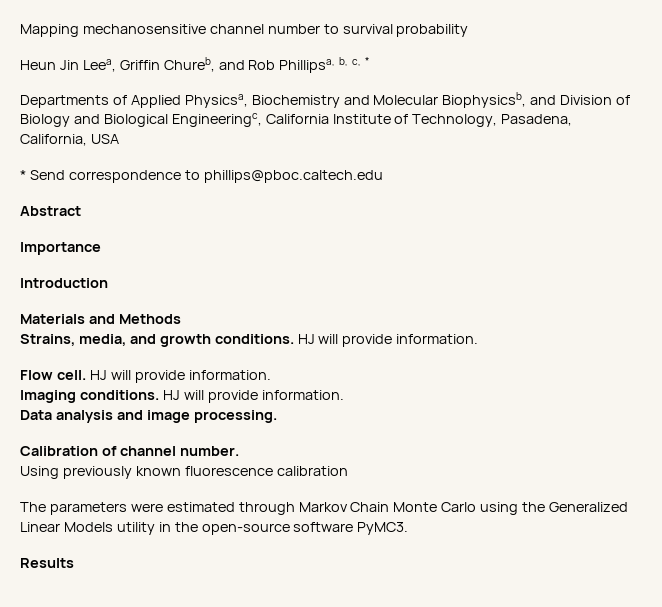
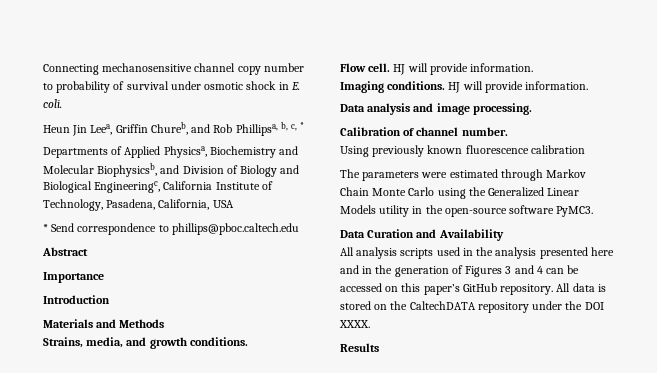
- Mapping mechanosensitive channel number to survival probability
+ Connecting mechanosensitive channel copy number to probability of survival under osmotic shock in E. coli.
- Strains, media, and growth conditions. HJ will provide information.
+ Strains, media, and growth conditions.
+ Data Curation and Availability
+ All analysis scripts used in the analysis presented here and in the generation of Figures 3 and 4 can be accessed on this paper’s GitHub repository. All data is stored on the CaltechDATA repository under the DOI XXXX.

